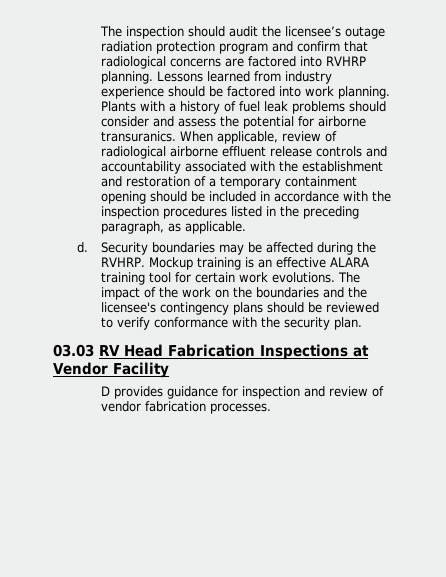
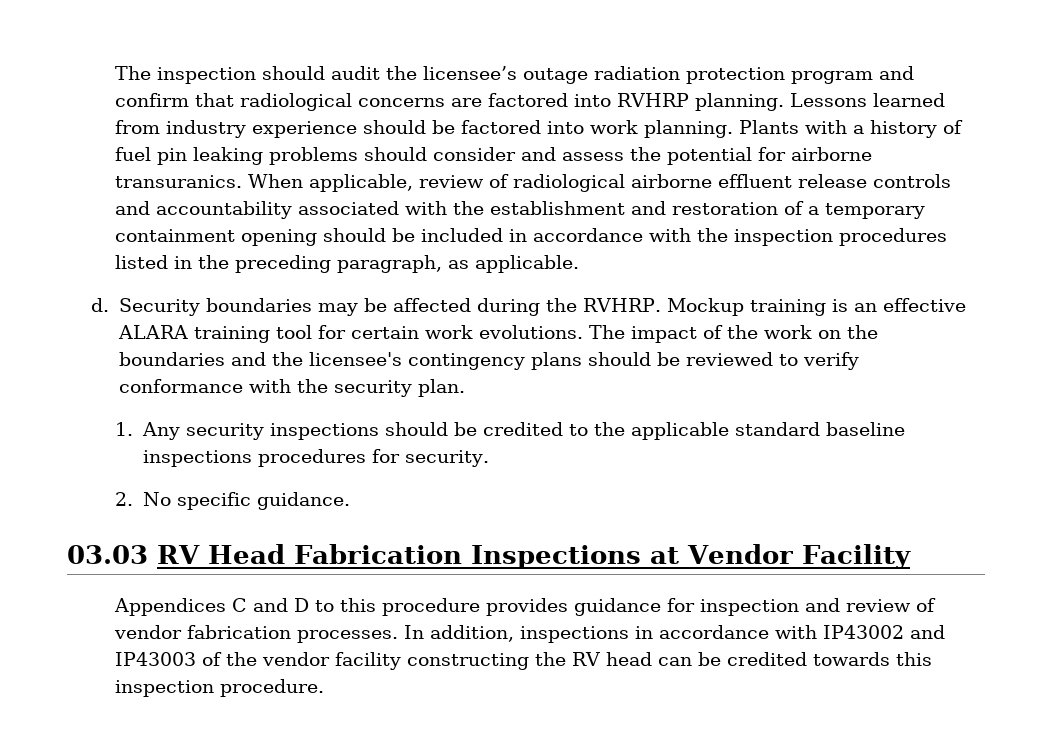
- Plants with a history of fuel leak problems should consider and assess the potential for airborne transuranics.
+ Plants with a history of fuel pin leaking problems should consider and assess the potential for airborne transuranics.
+ 1. Any security inspections should be credited to the applicable standard baseline inspections procedures for security.
+ 2. No specific guidance.
- D provides guidance for inspection and review of vendor fabrication processes.
+ Appendices C and D to this procedure provides guidance for inspection and review of vendor fabrication processes.
+ In addition, inspections in accordance with IP43002 and IP43003 of the vendor facility constructing the RV head can be credited towards this inspection procedure.

